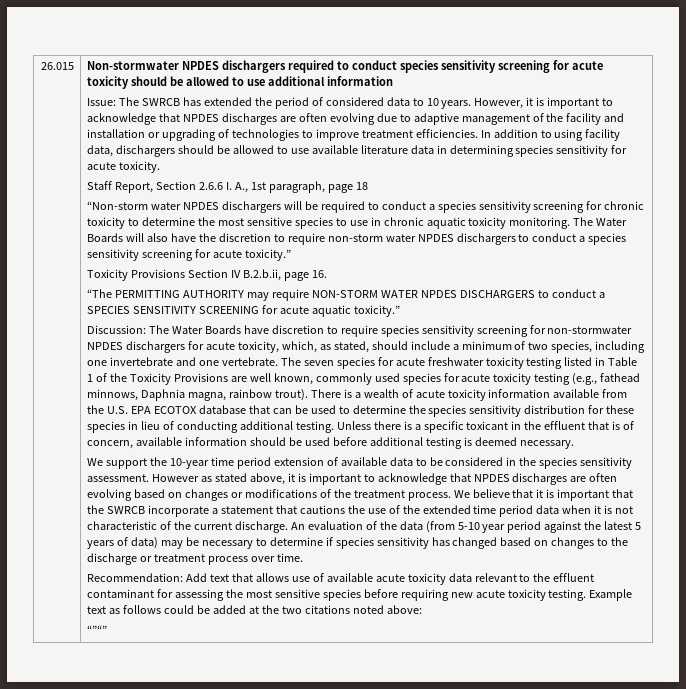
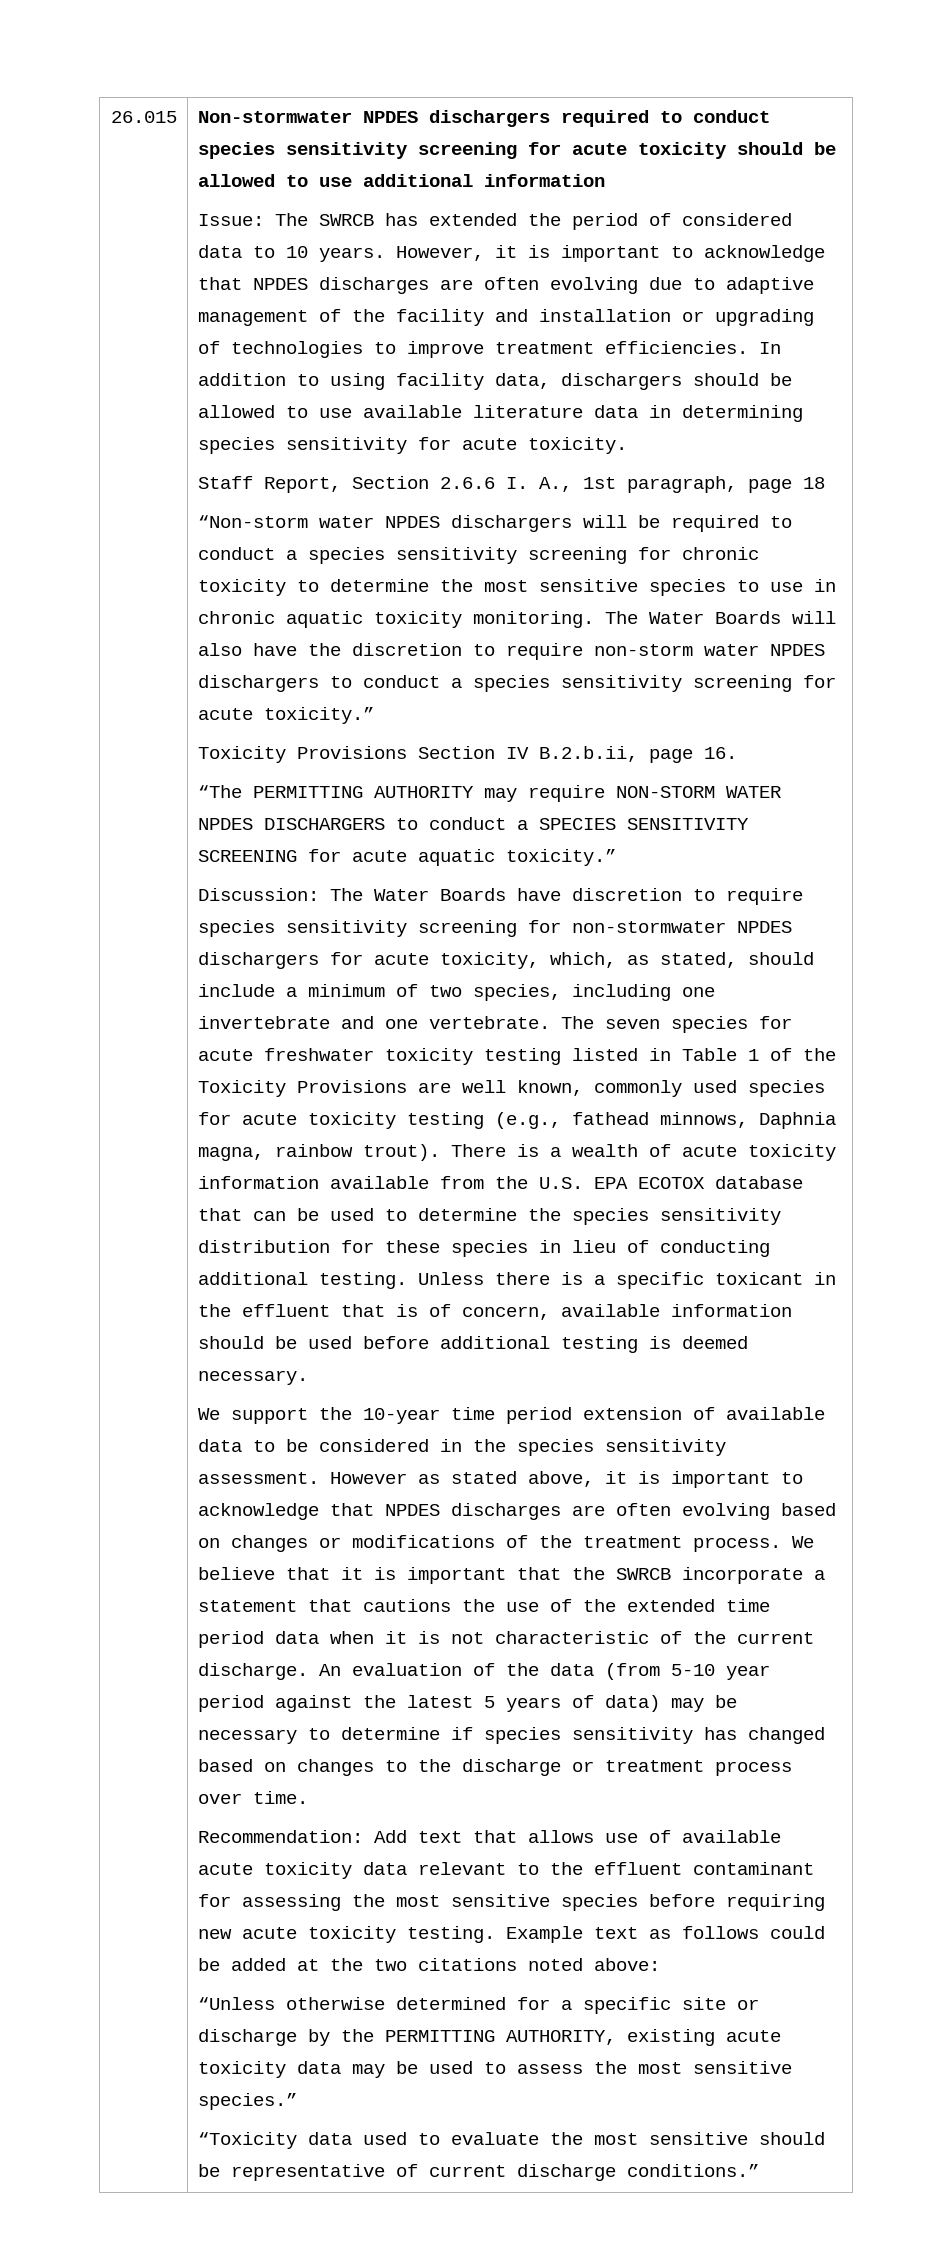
- “”“”
+ “Unless otherwise determined for a specific site or discharge by the PERMITTING AUTHORITY, existing acute toxicity data may be used to assess the most sensitive species.”
+ “Toxicity data used to evaluate the most sensitive should be representative of current discharge conditions.”

